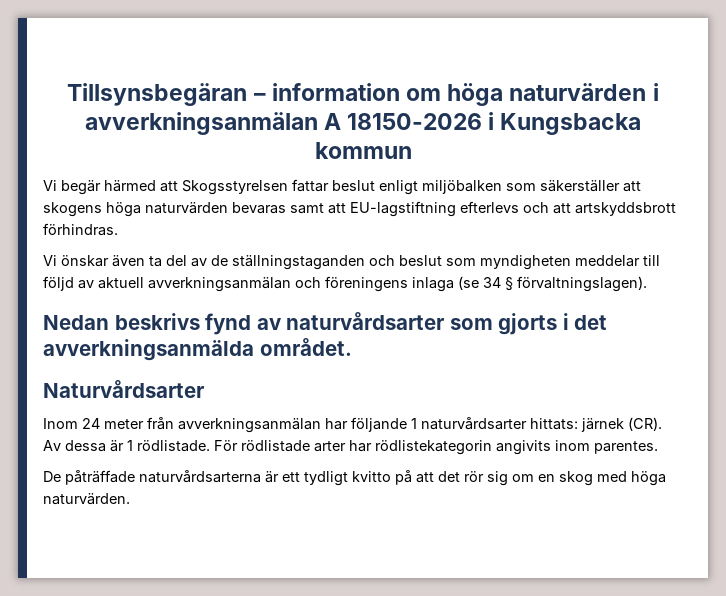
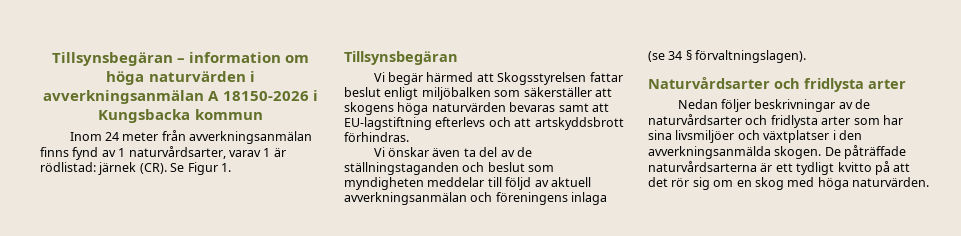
+ Inom 24 meter från avverkningsanmälan finns fynd av 1 naturvårdsarter, varav 1 är rödlistad: järnek (CR). Se Figur 1.
+ Tillsynsbegäran
- Nedan beskrivs fynd av naturvårdsarter som gjorts i det avverkningsanmälda området.
- Naturvårdsarter
- Inom 24 meter från avverkningsanmälan har följande 1 naturvårdsarter hittats: järnek (CR). Av dessa är 1 rödlistade. För rödlistade arter har rödlistekategorin angivits inom parentes.
- De påträffade naturvårdsarterna är ett tydligt kvitto på att det rör sig om en skog med höga naturvärden.
+ Naturvårdsarter och fridlysta arter
+ Nedan följer beskrivningar av de naturvårdsarter och fridlysta arter som har sina livsmiljöer och växtplatser i den avverkningsanmälda skogen. De påträffade naturvårdsarterna är ett tydligt kvitto på att det rör sig om en skog med höga naturvärden.

